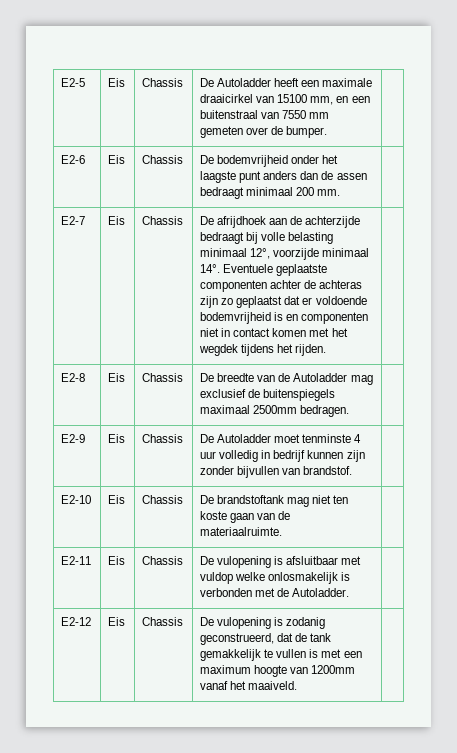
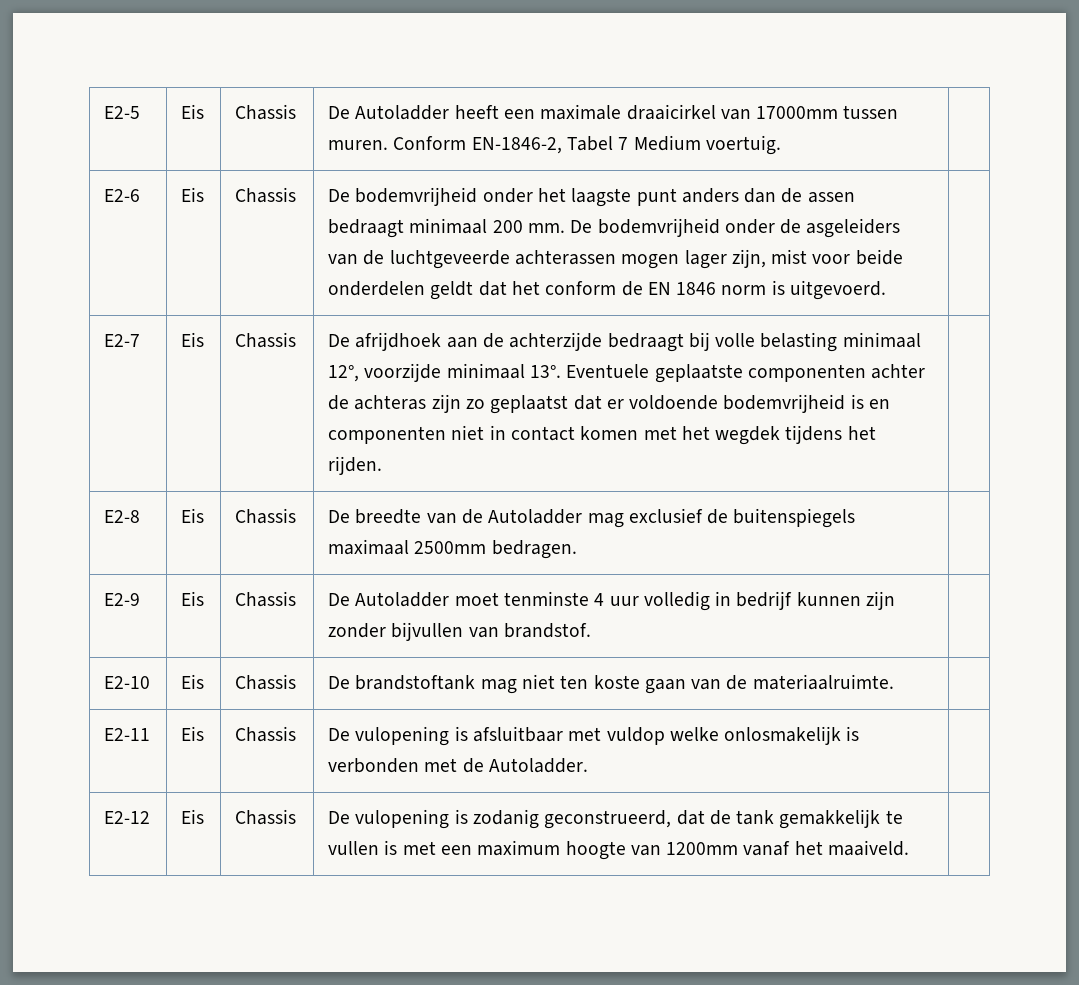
- E2-5 | Eis | Chassis | De Autoladder heeft een maximale draaicirkel van 15100 mm, en een buitenstraal van 7550 mm gemeten over de bumper. |
+ E2-5 | Eis | Chassis | De Autoladder heeft een maximale draaicirkel van 17000mm tussen muren. Conform EN-1846-2, Tabel 7 Medium voertuig. |
+ De bodemvrijheid onder de asgeleiders van de luchtgeveerde achterassen mogen lager zijn, mist voor beide onderdelen geldt dat het conform de EN 1846 norm is uitgevoerd.
- De afrijdhoek aan de achterzijde bedraagt bij volle belasting minimaal 12°, voorzijde minimaal 14°.
+ De afrijdhoek aan de achterzijde bedraagt bij volle belasting minimaal 12°, voorzijde minimaal 13°.

